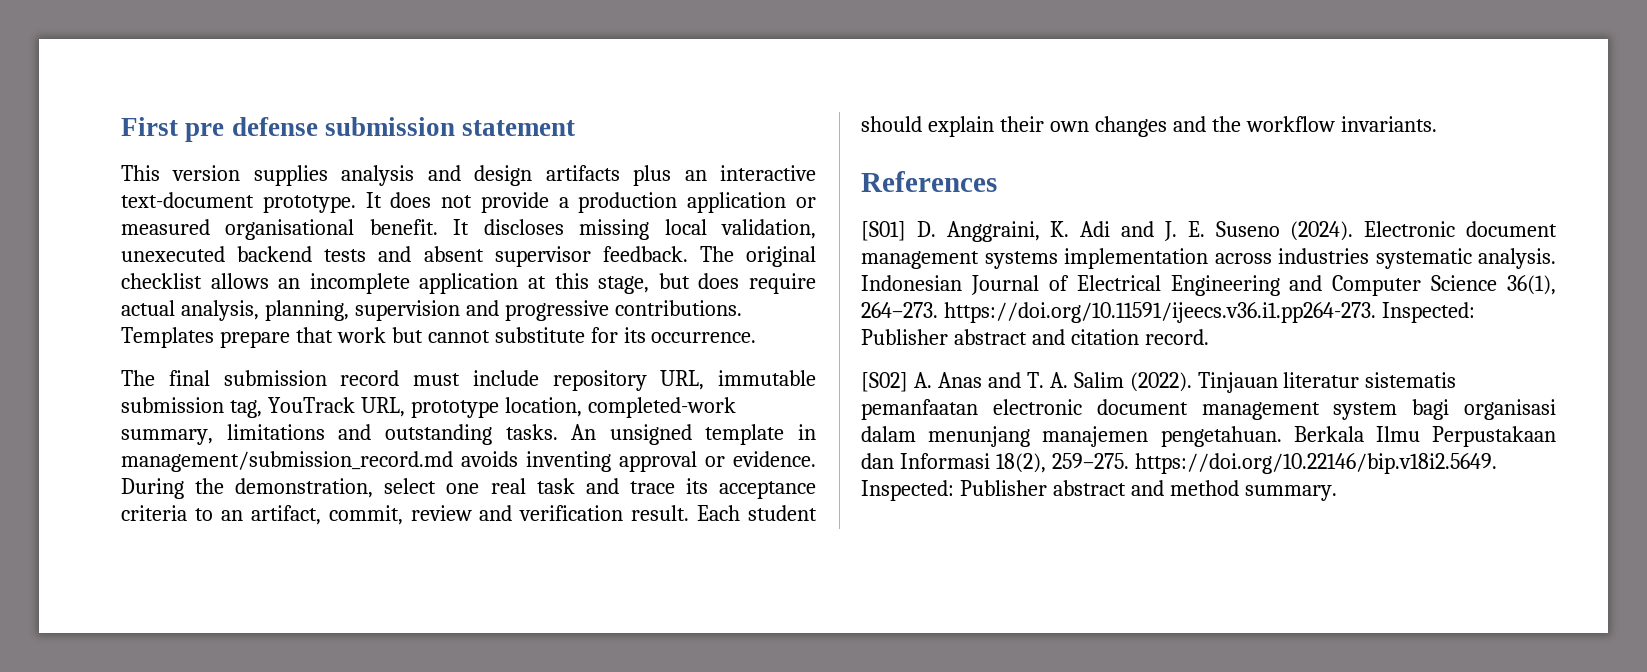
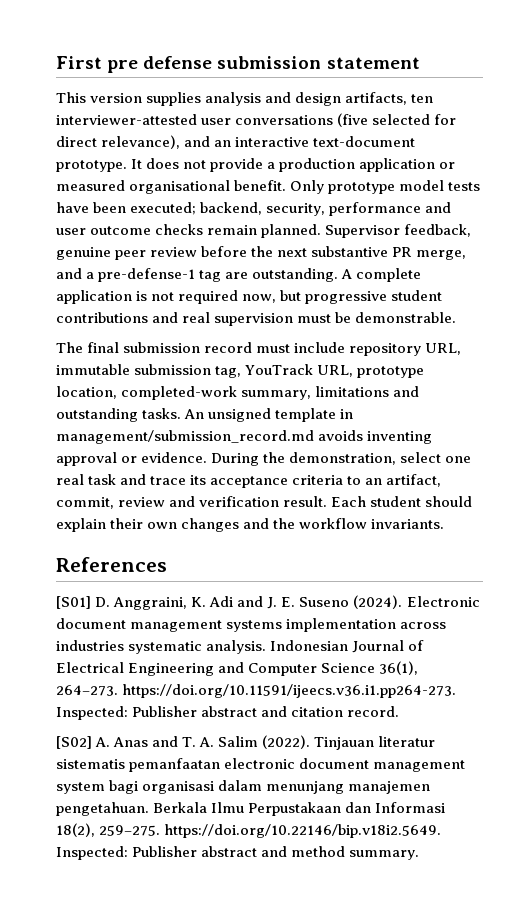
- This version supplies analysis and design artifacts plus an interactive text-document prototype.
+ This version supplies analysis and design artifacts, ten interviewer-attested user conversations (five selected for direct relevance), and an interactive text-document prototype.
- It discloses missing local validation, unexecuted backend tests and absent supervisor feedback. The original checklist allows an incomplete application at this stage, but does require actual analysis, planning, supervision and progressive contributions. Templates prepare that work but cannot substitute for its occurrence.
+ Only prototype model tests have been executed; backend, security, performance and user outcome checks remain planned. Supervisor feedback, genuine peer review before the next substantive PR merge, and a pre-defense-1 tag are outstanding. A complete application is not required now, but progressive student contributions and real supervision must be demonstrable.

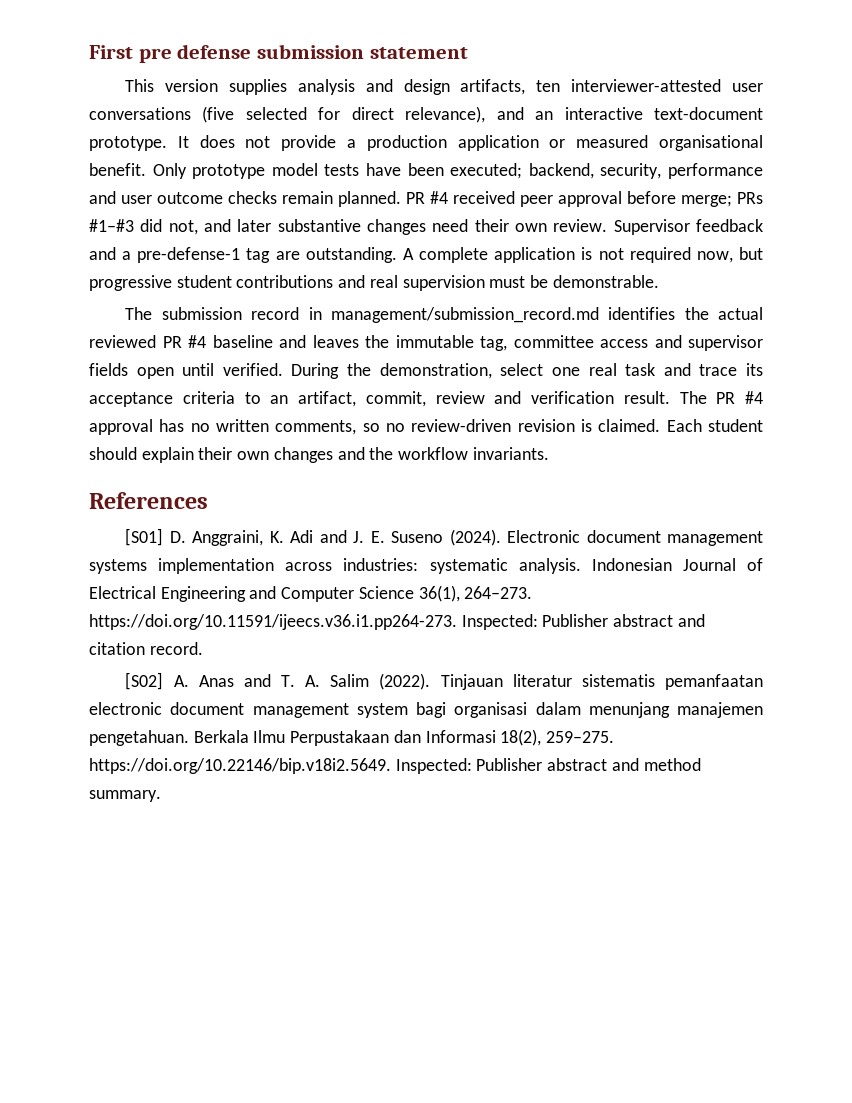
- Supervisor feedback, genuine peer review before the next substantive PR merge, and a pre-defense-1 tag are outstanding.
+ PR #4 received peer approval before merge; PRs #1–#3 did not, and later substantive changes need their own review. Supervisor feedback and a pre-defense-1 tag are outstanding.
- The final submission record must include repository URL, immutable submission tag, YouTrack URL, prototype location, completed-work summary, limitations and outstanding tasks. An unsigned template in management/submission_record.md avoids inventing approval or evidence.
+ The submission record in management/submission_record.md identifies the actual reviewed PR #4 baseline and leaves the immutable tag, committee access and supervisor fields open until verified.
+ The PR #4 approval has no written comments, so no review-driven revision is claimed.
- Electronic document management systems implementation across industries systematic analysis.
+ Electronic document management systems implementation across industries: systematic analysis.

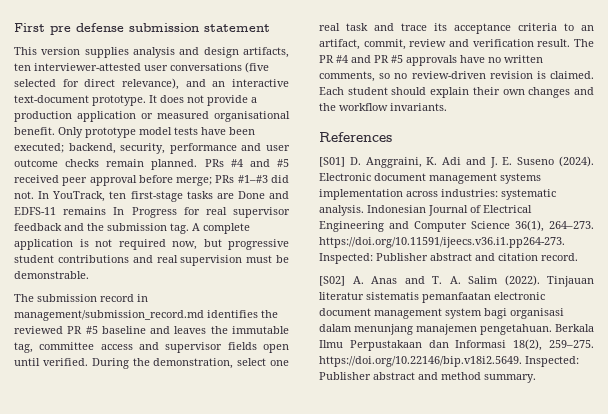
- PR #4 received peer approval before merge; PRs #1–#3 did not, and later substantive changes need their own review. Supervisor feedback and a pre-defense-1 tag are outstanding.
+ PRs #4 and #5 received peer approval before merge; PRs #1–#3 did not. In YouTrack, ten first-stage tasks are Done and EDFS-11 remains In Progress for real supervisor feedback and the submission tag.
- The submission record in management/submission_record.md identifies the actual reviewed PR #4 baseline and leaves the immutable tag, committee access and supervisor fields open until verified.
+ The submission record in management/submission_record.md identifies the reviewed PR #5 baseline and leaves the immutable tag, committee access and supervisor fields open until verified.
- The PR #4 approval has no written comments, so no review-driven revision is claimed.
+ The PR #4 and PR #5 approvals have no written comments, so no review-driven revision is claimed.

